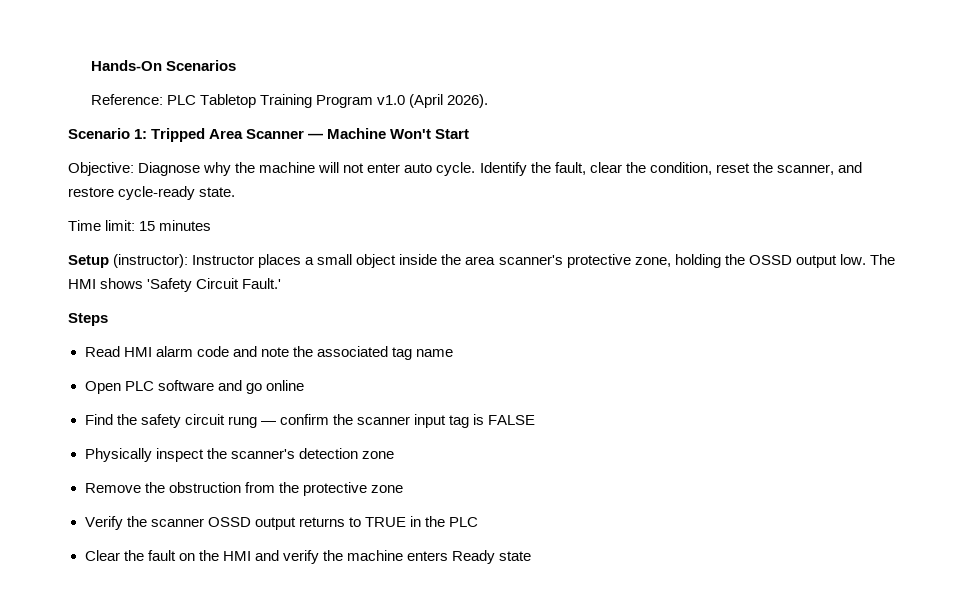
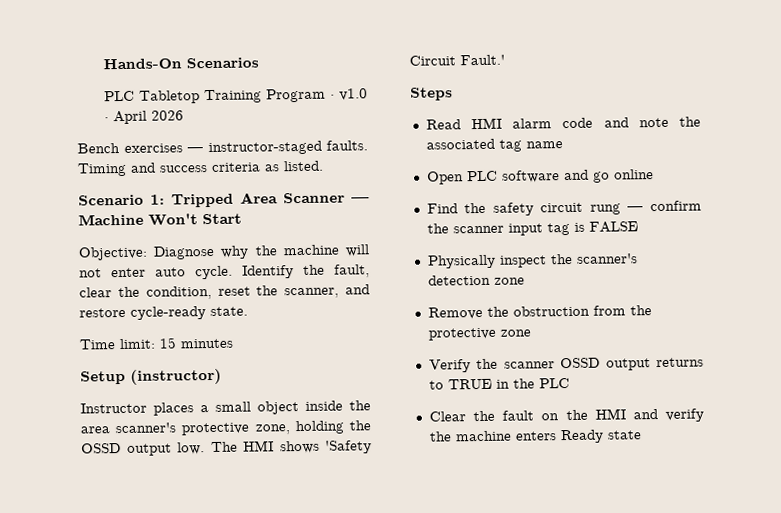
- Reference: PLC Tabletop Training Program v1.0 (April 2026).
+ PLC Tabletop Training Program · v1.0 · April 2026
+ Bench exercises — instructor-staged faults. Timing and success criteria as listed.
- Setup (instructor): Instructor places a small object inside the area scanner's protective zone, holding the OSSD output low.
+ Setup (instructor)
+ Instructor places a small object inside the area scanner's protective zone, holding the OSSD output low.

